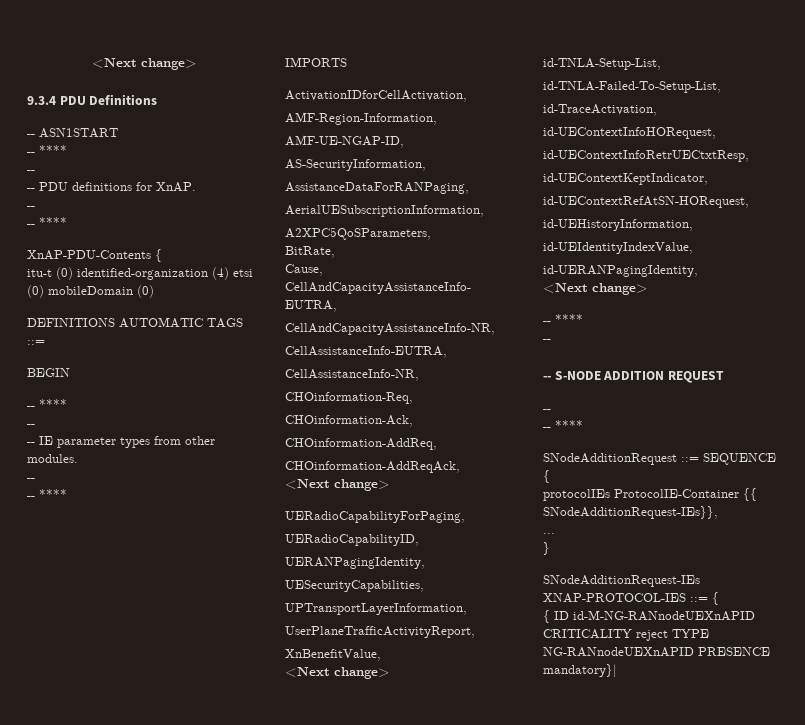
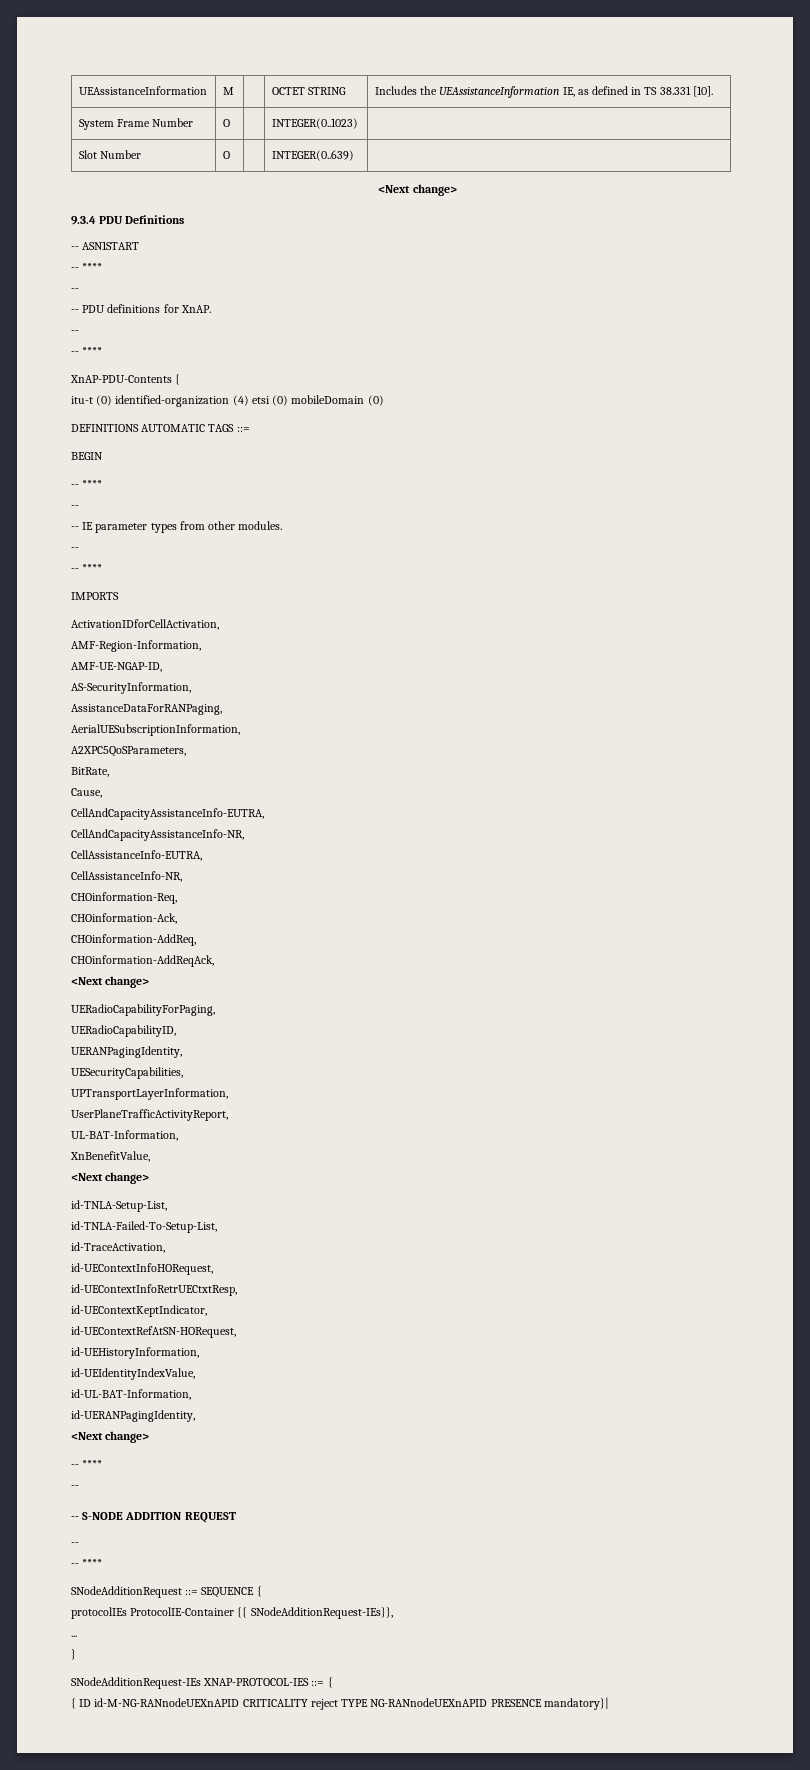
+ UEAssistanceInformation | M | | OCTET STRING | Includes the UEAssistanceInformation IE, as defined in TS 38.331 [10].
+ System Frame Number | O | | INTEGER(0..1023) |
+ Slot Number | O | | INTEGER(0..639) |
+ UL-BAT-Information,
+ id-UL-BAT-Information,

